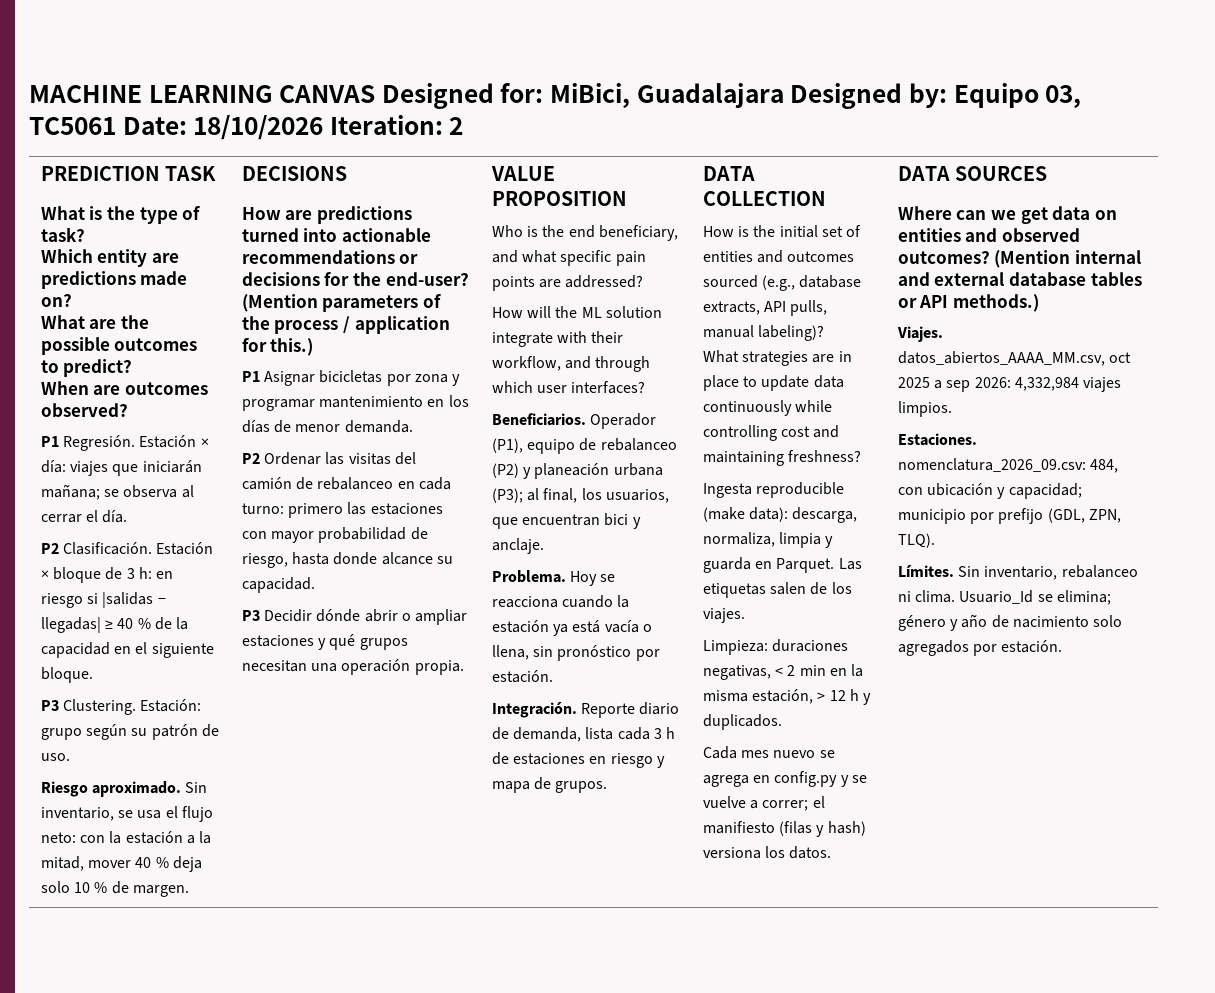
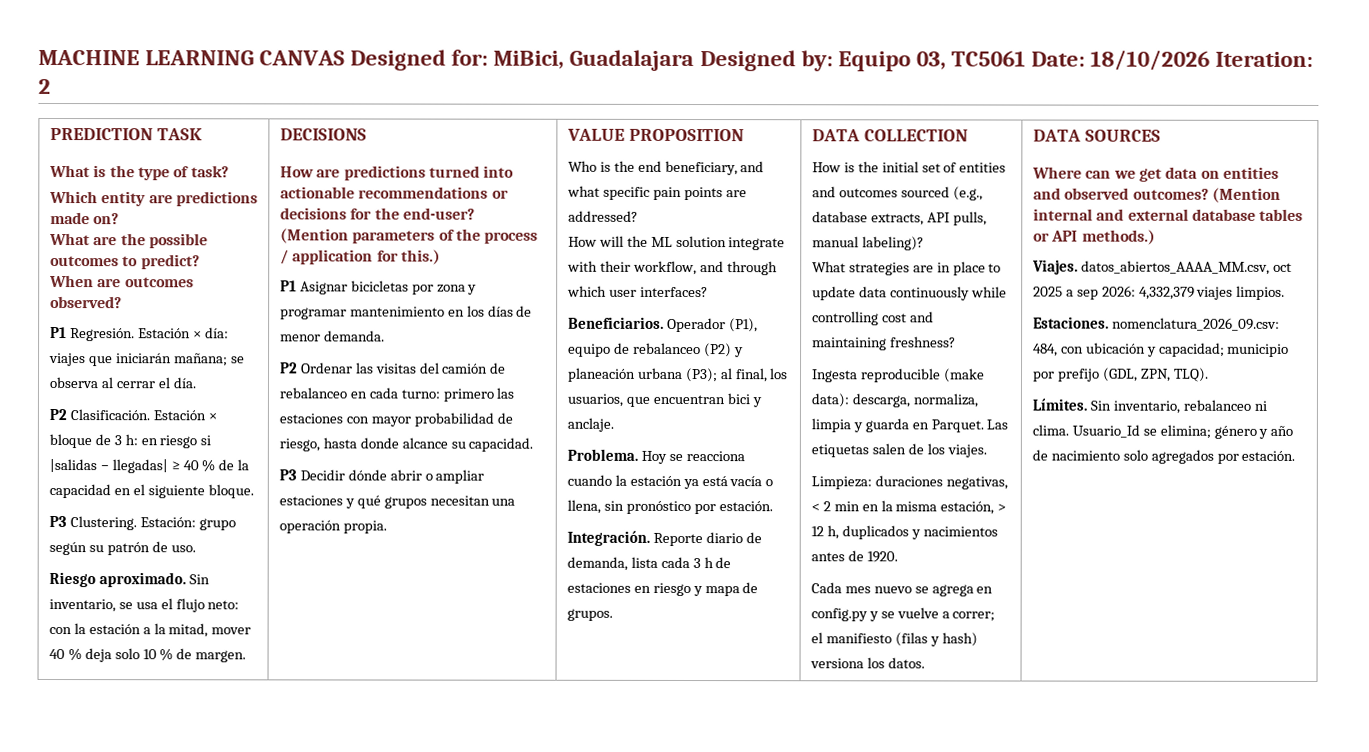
- Limpieza: duraciones negativas, < 2 min en la misma estación, > 12 h y duplicados.
+ Limpieza: duraciones negativas, < 2 min en la misma estación, > 12 h, duplicados y nacimientos antes de 1920.
- Viajes. datos_abiertos_AAAA_MM.csv, oct 2025 a sep 2026: 4,332,984 viajes limpios.
+ Viajes. datos_abiertos_AAAA_MM.csv, oct 2025 a sep 2026: 4,332,379 viajes limpios.

